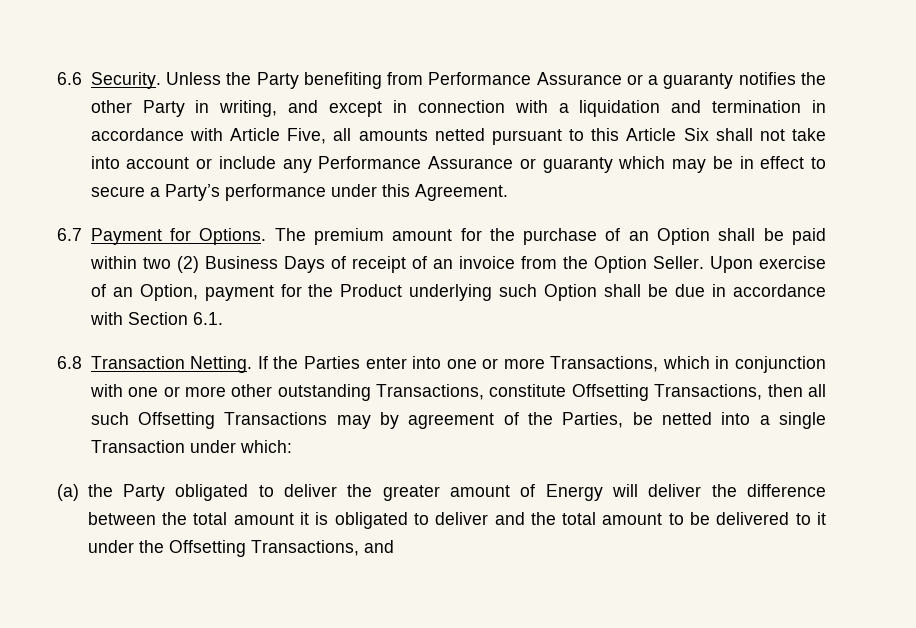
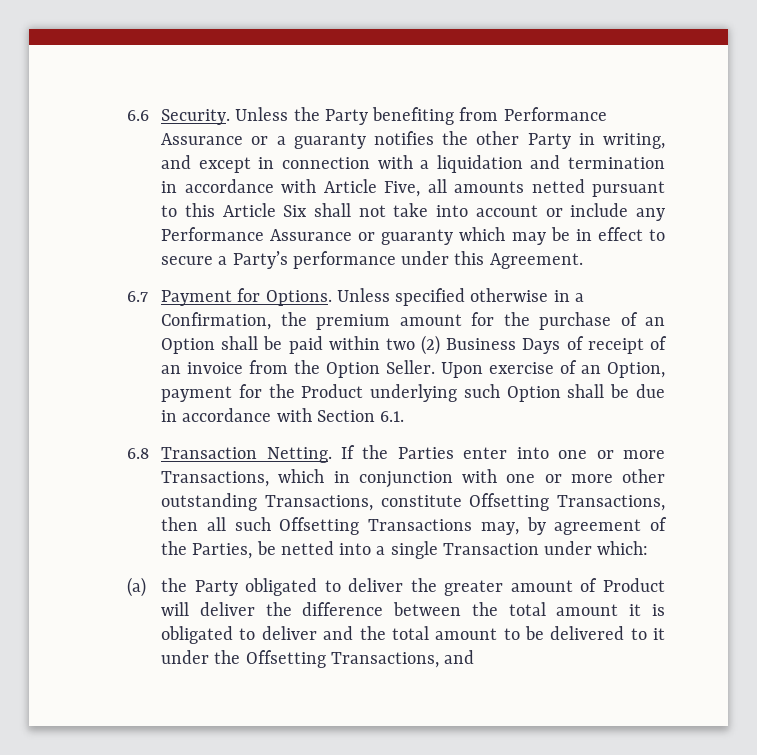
- The premium amount for the purchase of an Option shall be paid within two (2) Business Days of receipt of an invoice from the Option Seller.
+ Unless specified otherwise in a Confirmation, the premium amount for the purchase of an Option shall be paid within two (2) Business Days of receipt of an invoice from the Option Seller.
- If the Parties enter into one or more Transactions, which in conjunction with one or more other outstanding Transactions, constitute Offsetting Transactions, then all such Offsetting Transactions may by agreement of the Parties, be netted into a single Transaction under which:
+ If the Parties enter into one or more Transactions, which in conjunction with one or more other outstanding Transactions, constitute Offsetting Transactions, then all such Offsetting Transactions may, by agreement of the Parties, be netted into a single Transaction under which:
- (a) the Party obligated to deliver the greater amount of Energy will deliver the difference between the total amount it is obligated to deliver and the total amount to be delivered to it under the Offsetting Transactions, and
+ (a) the Party obligated to deliver the greater amount of Product will deliver the difference between the total amount it is obligated to deliver and the total amount to be delivered to it under the Offsetting Transactions, and

